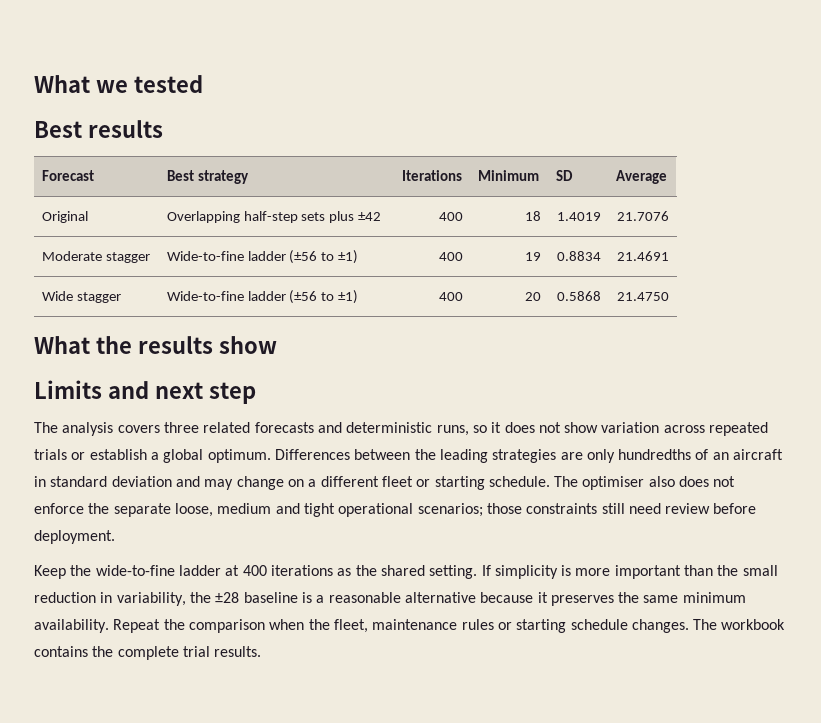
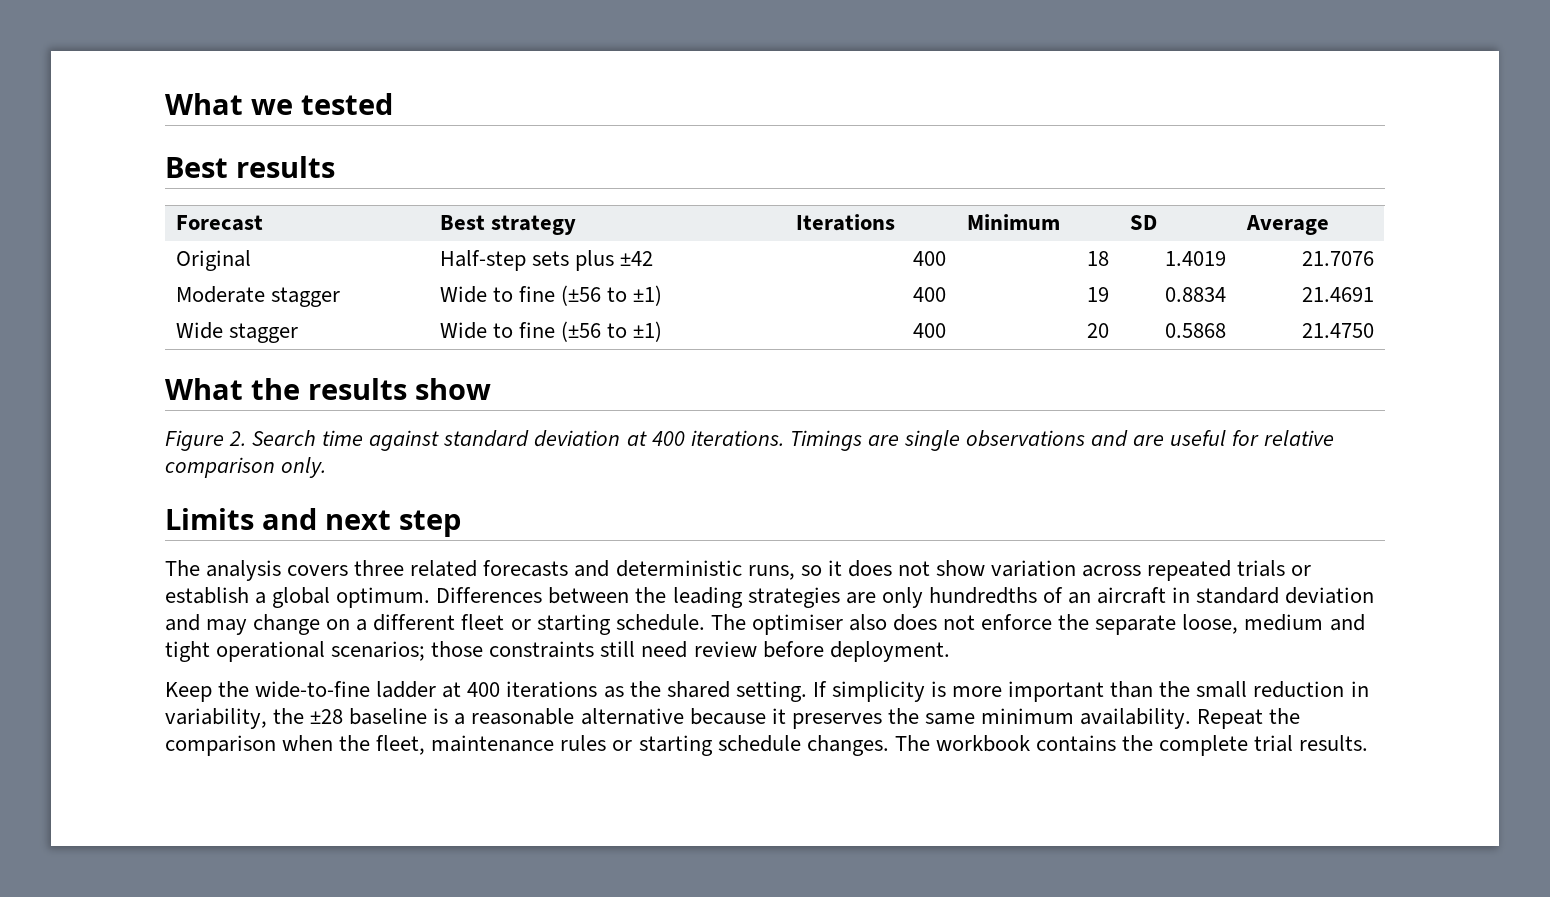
- Original | Overlapping half-step sets plus ±42 | 400 | 18 | 1.4019 | 21.7076
+ Original | Half-step sets plus ±42 | 400 | 18 | 1.4019 | 21.7076
- Moderate stagger | Wide-to-fine ladder (±56 to ±1) | 400 | 19 | 0.8834 | 21.4691
+ Moderate stagger | Wide to fine (±56 to ±1) | 400 | 19 | 0.8834 | 21.4691
- Wide stagger | Wide-to-fine ladder (±56 to ±1) | 400 | 20 | 0.5868 | 21.4750
+ Wide stagger | Wide to fine (±56 to ±1) | 400 | 20 | 0.5868 | 21.4750
+ Figure 2. Search time against standard deviation at 400 iterations. Timings are single observations and are useful for relative comparison only.

